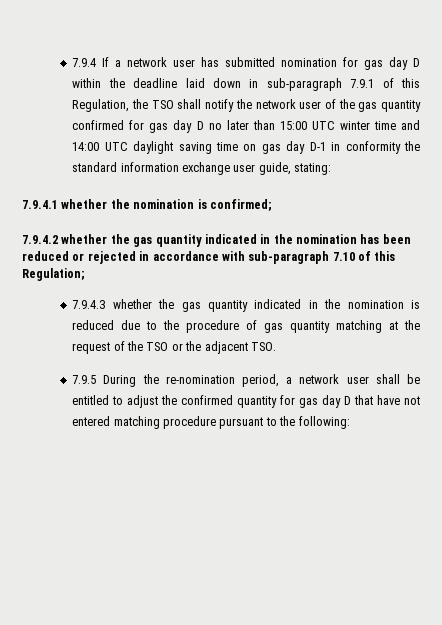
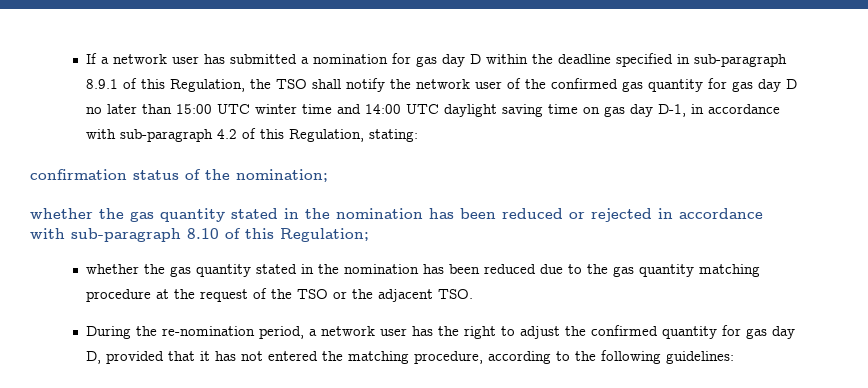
- 7.9.4 If a network user has submitted nomination for gas day D within the deadline laid down in sub-paragraph 7.9.1 of this Regulation, the TSO shall notify the network user of the gas quantity confirmed for gas day D no later than 15:00 UTC winter time and 14:00 UTC daylight saving time on gas day D-1 in conformity the standard information exchange user guide, stating:
- 7.9.4.1 whether the nomination is confirmed;
- 7.9.4.2 whether the gas quantity indicated in the nomination has been reduced or rejected in accordance with sub-paragraph 7.10 of this Regulation;
+ If a network user has submitted a nomination for gas day D within the deadline specified in sub-paragraph 8.9.1 of this Regulation, the TSO shall notify the network user of the confirmed gas quantity for gas day D no later than 15:00 UTC winter time and 14:00 UTC daylight saving time on gas day D-1, in accordance with sub-paragraph 4.2 of this Regulation, stating:
+ confirmation status of the nomination;
+ whether the gas quantity stated in the nomination has been reduced or rejected in accordance with sub-paragraph 8.10 of this Regulation;
- 7.9.4.3 whether the gas quantity indicated in the nomination is reduced due to the procedure of gas quantity matching at the request of the TSO or the adjacent TSO.
+ whether the gas quantity stated in the nomination has been reduced due to the gas quantity matching procedure at the request of the TSO or the adjacent TSO.
- 7.9.5 During the re-nomination period, a network user shall be entitled to adjust the confirmed quantity for gas day D that have not entered matching procedure pursuant to the following:
+ During the re-nomination period, a network user has the right to adjust the confirmed quantity for gas day D, provided that it has not entered the matching procedure, according to the following guidelines:

